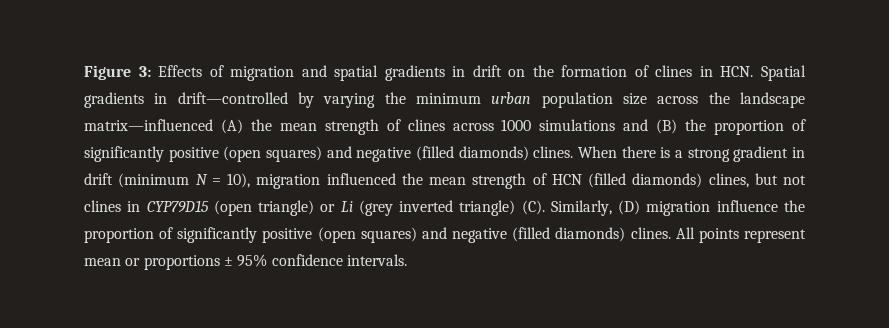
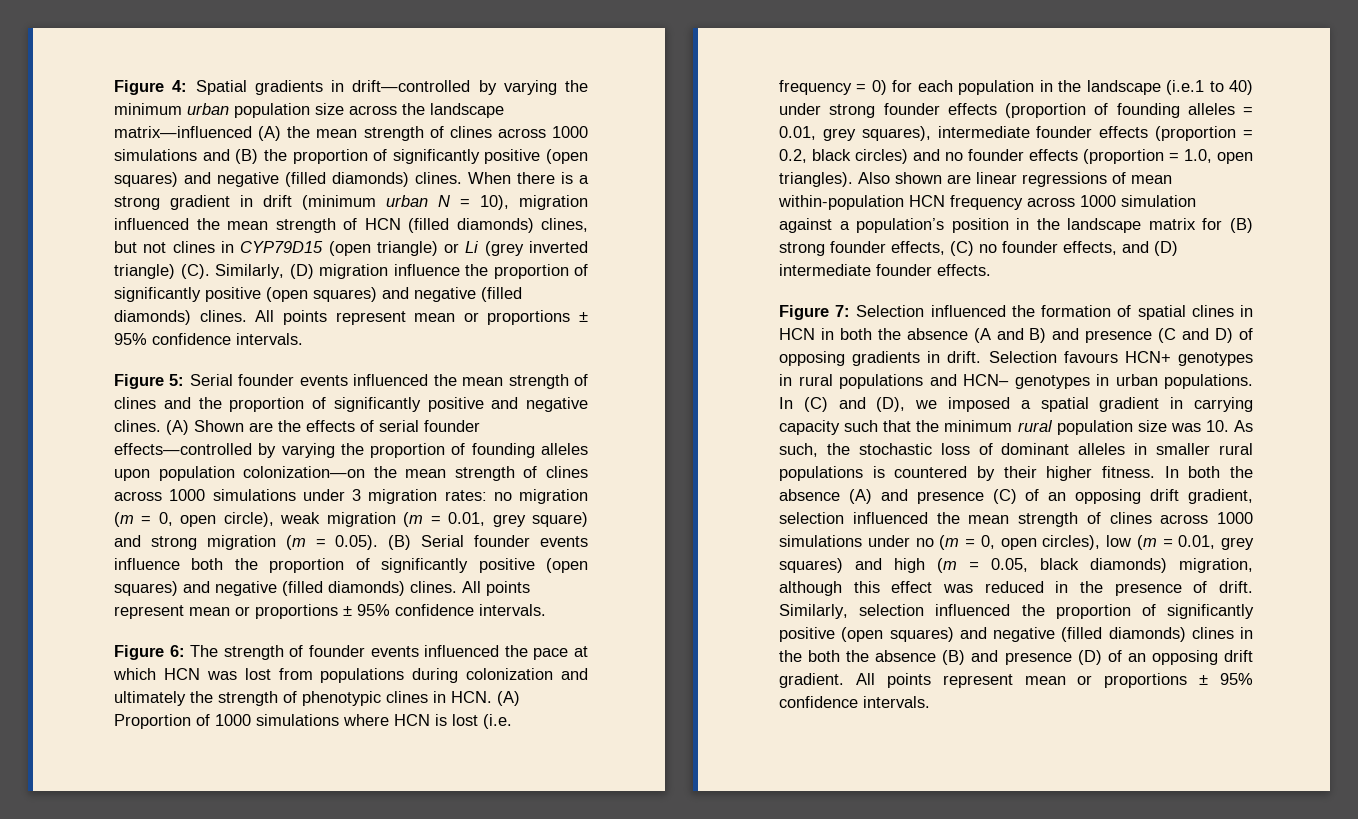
- Figure 3: Effects of migration and spatial gradients in drift on the formation of clines in HCN. Spatial gradients in drift—controlled by varying the minimum urban population size across the landscape matrix—influenced (A) the mean strength of clines across 1000 simulations and (B) the proportion of significantly positive (open squares) and negative (filled diamonds) clines.
+ Figure 4: Spatial gradients in drift—controlled by varying the minimum urban population size across the landscape matrix—influenced (A) the mean strength of clines across 1000 simulations and (B) the proportion of significantly positive (open squares) and negative (filled diamonds) clines.
- When there is a strong gradient in drift (minimum N = 10), migration influenced the mean strength of HCN (filled diamonds) clines, but not clines in CYP79D15 (open triangle) or Li (grey inverted triangle) (C). Similarly, (D) migration influence the proportion of significantly positive (open squares) and negative (filled diamonds) clines.
+ When there is a strong gradient in drift (minimum urban N = 10), migration influenced the mean strength of HCN (filled diamonds) clines, but not clines in CYP79D15 (open triangle) or Li (grey inverted triangle) (C). Similarly, (D) migration influence the proportion of significantly positive (open squares) and negative (filled diamonds) clines.
+ Figure 5: Serial founder events influenced the mean strength of clines and the proportion of significantly positive and negative clines. (A) Shown are the effects of serial founder effects—controlled by varying the proportion of founding alleles upon population colonization—on the mean strength of clines across 1000 simulations under 3 migration rates: no migration (m = 0, open circle), weak migration (m = 0.01, grey square) and strong migration (m = 0.05). (B) Serial founder events influence both the proportion of significantly positive (open squares) and negative (filled diamonds) clines. All points represent mean or proportions ± 95% confidence intervals.
+ Figure 6: The strength of founder events influenced the pace at which HCN was lost from populations during colonization and ultimately the strength of phenotypic clines in HCN. (A) Proportion of 1000 simulations where HCN is lost (i.e. frequency = 0) for each population in the landscape (i.e.1 to 40) under strong founder effects (proportion of founding alleles = 0.01, grey squares), intermediate founder effects (proportion = 0.2, black circles) and no founder effects (proportion = 1.0, open triangles). Also shown are linear regressions of mean within-population HCN frequency across 1000 simulation against a population’s position in the landscape matrix for (B) strong founder effects, (C) no founder effects, and (D) intermediate founder effects.
+ Figure 7: Selection influenced the formation of spatial clines in HCN in both the absence (A and B) and presence (C and D) of opposing gradients in drift. Selection favours HCN+ genotypes in rural populations and HCN– genotypes in urban populations. In (C) and (D), we imposed a spatial gradient in carrying capacity such that the minimum rural population size was 10. As such, the stochastic loss of dominant alleles in smaller rural populations is countered by their higher fitness. In both the absence (A) and presence (C) of an opposing drift gradient, selection influenced the mean strength of clines across 1000 simulations under no (m = 0, open circles), low (m = 0.01, grey squares) and high (m = 0.05, black diamonds) migration, although this effect was reduced in the presence of drift. Similarly, selection influenced the proportion of significantly positive (open squares) and negative (filled diamonds) clines in the both the absence (B) and presence (D) of an opposing drift gradient. All points represent mean or proportions ± 95% confidence intervals.

